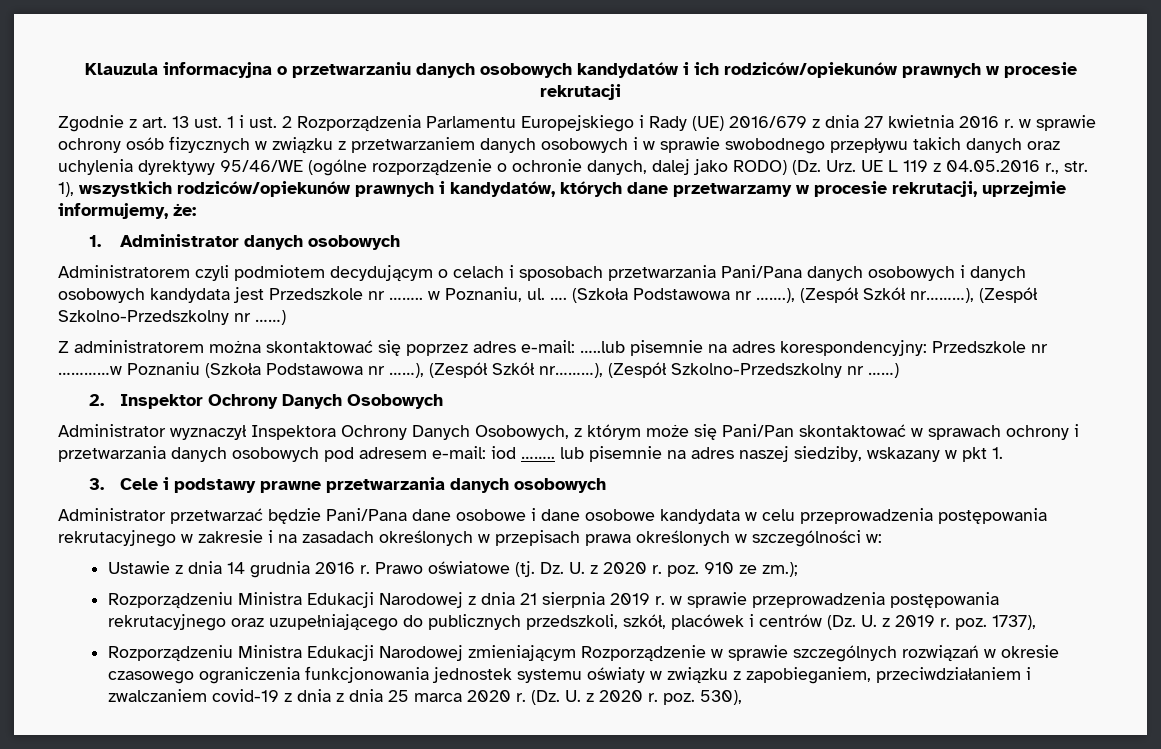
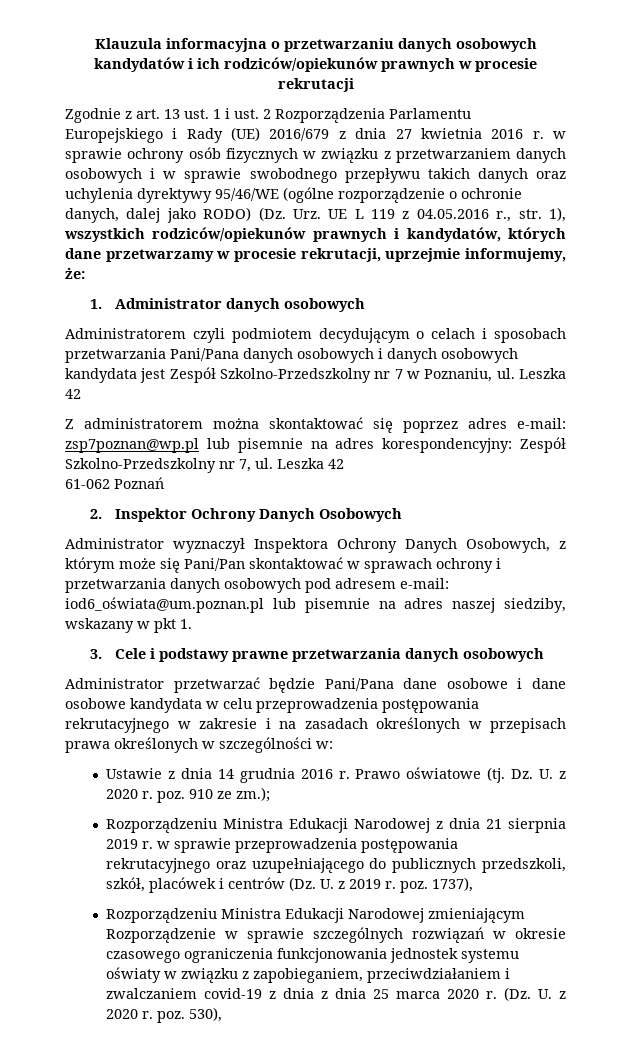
- Administratorem czyli podmiotem decydującym o celach i sposobach przetwarzania Pani/Pana danych osobowych i danych osobowych kandydata jest Przedszkole nr …….. w Poznaniu, ul. …. (Szkoła Podstawowa nr …….), (Zespół Szkół nr………), (Zespół Szkolno-Przedszkolny nr ……)
+ Administratorem czyli podmiotem decydującym o celach i sposobach przetwarzania Pani/Pana danych osobowych i danych osobowych kandydata jest Zespół Szkolno-Przedszkolny nr 7 w Poznaniu, ul. Leszka 42
- Z administratorem można skontaktować się poprzez adres e-mail: …..lub pisemnie na adres korespondencyjny: Przedszkole nr …………w Poznaniu (Szkoła Podstawowa nr ……), (Zespół Szkół nr………), (Zespół Szkolno-Przedszkolny nr ……)
+ Z administratorem można skontaktować się poprzez adres e-mail: zsp7poznan@wp.pl lub pisemnie na adres korespondencyjny: Zespół Szkolno-Przedszkolny nr 7, ul. Leszka 42
+ 61-062 Poznań
- Administrator wyznaczył Inspektora Ochrony Danych Osobowych, z którym może się Pani/Pan skontaktować w sprawach ochrony i przetwarzania danych osobowych pod adresem e-mail: iod …….. lub pisemnie na adres naszej siedziby, wskazany w pkt 1.
+ Administrator wyznaczył Inspektora Ochrony Danych Osobowych, z którym może się Pani/Pan skontaktować w sprawach ochrony i przetwarzania danych osobowych pod adresem e-mail: iod6_oświata@um.poznan.pl lub pisemnie na adres naszej siedziby, wskazany w pkt 1.

